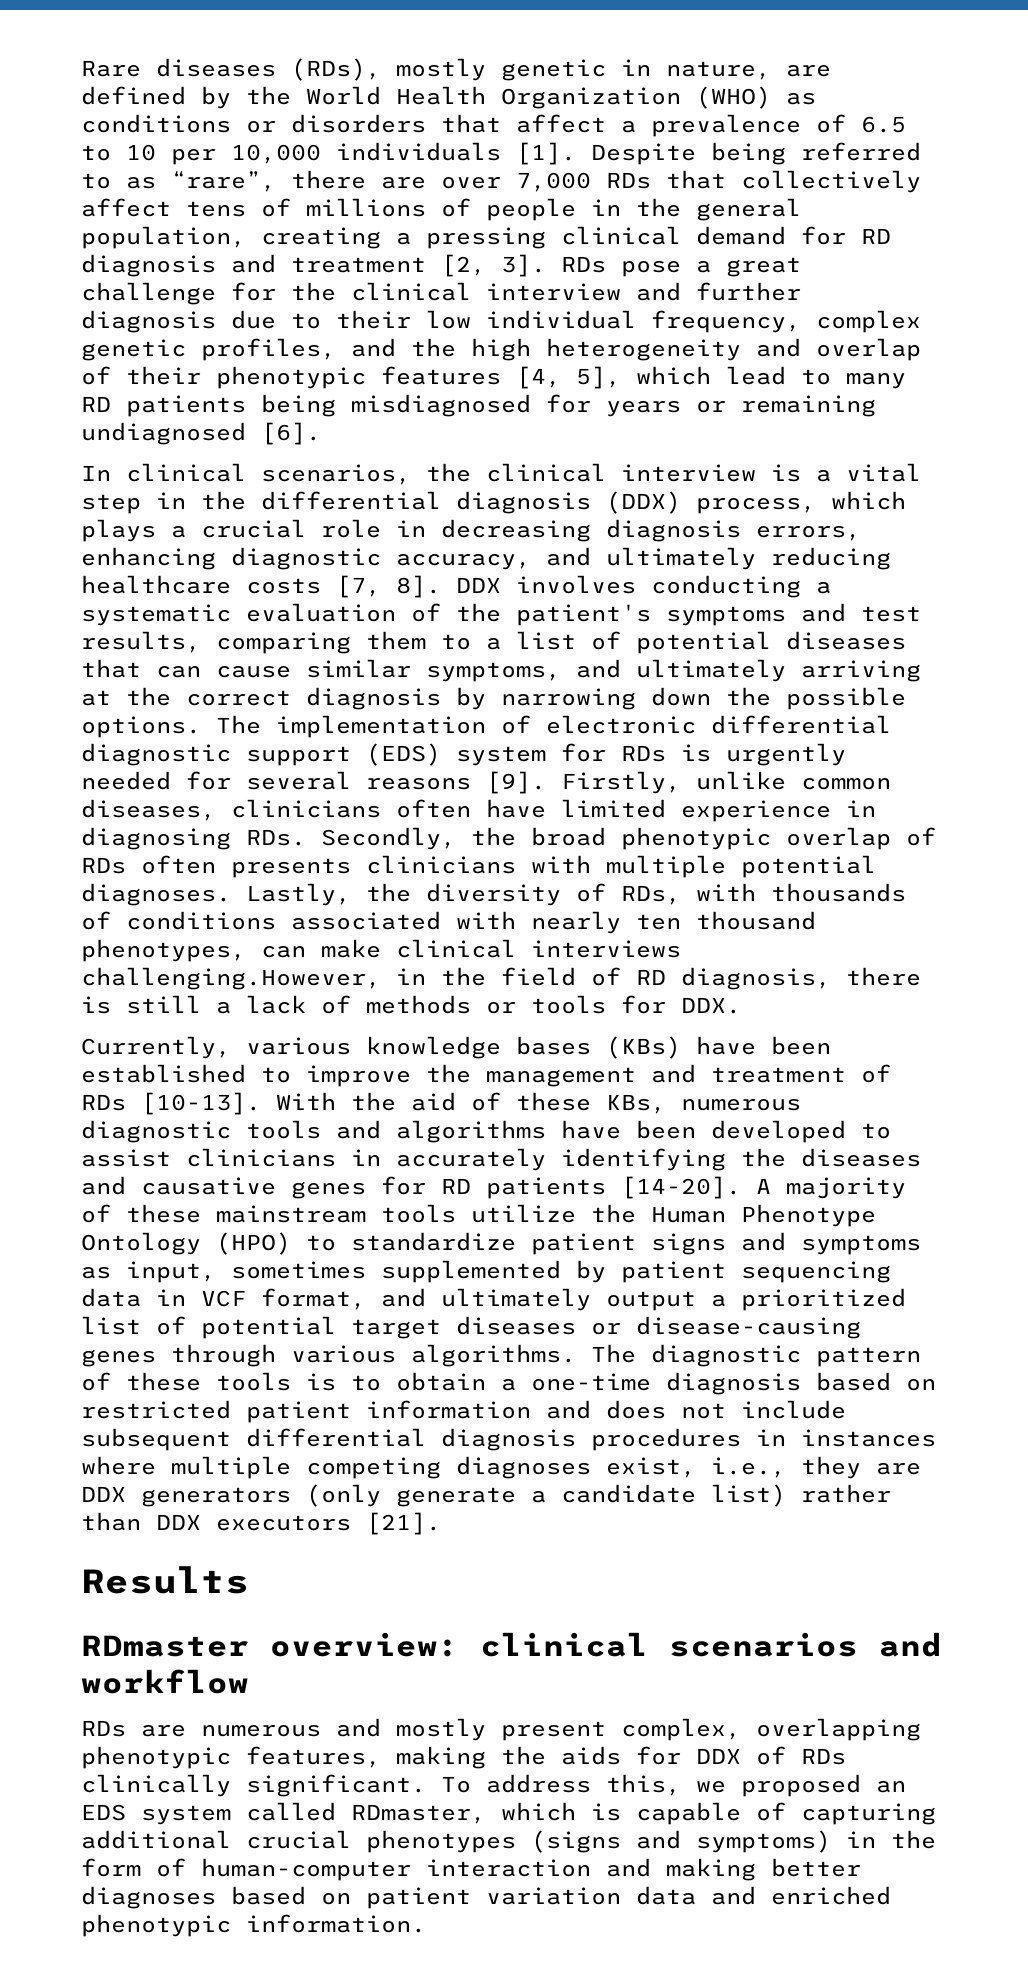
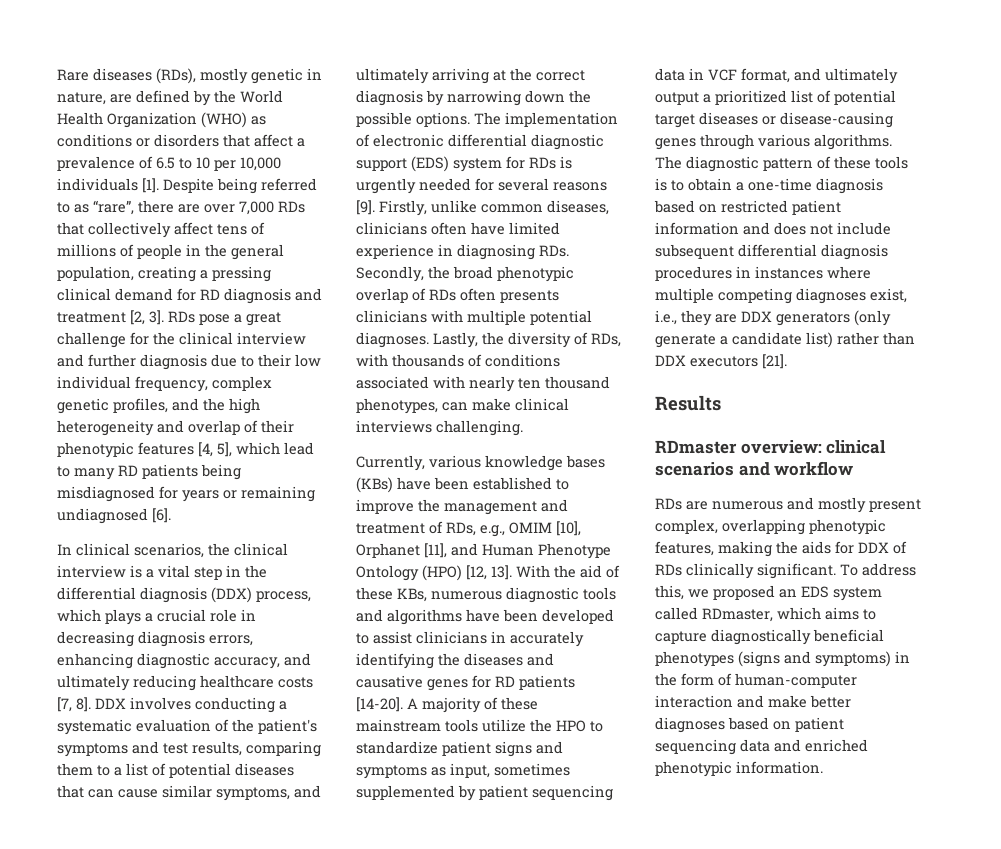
- Lastly, the diversity of RDs, with thousands of conditions associated with nearly ten thousand phenotypes, can make clinical interviews challenging.However, in the field of RD diagnosis, there is still a lack of methods or tools for DDX.
+ Lastly, the diversity of RDs, with thousands of conditions associated with nearly ten thousand phenotypes, can make clinical interviews challenging.
- Currently, various knowledge bases (KBs) have been established to improve the management and treatment of RDs [10-13].
+ Currently, various knowledge bases (KBs) have been established to improve the management and treatment of RDs, e.g., OMIM [10], Orphanet [11], and Human Phenotype Ontology (HPO) [12, 13].
- A majority of these mainstream tools utilize the Human Phenotype Ontology (HPO) to standardize patient signs and symptoms as input, sometimes supplemented by patient sequencing data in VCF format, and ultimately output a prioritized list of potential target diseases or disease-causing genes through various algorithms.
+ A majority of these mainstream tools utilize the HPO to standardize patient signs and symptoms as input, sometimes supplemented by patient sequencing data in VCF format, and ultimately output a prioritized list of potential target diseases or disease-causing genes through various algorithms.
- To address this, we proposed an EDS system called RDmaster, which is capable of capturing additional crucial phenotypes (signs and symptoms) in the form of human-computer interaction and making better diagnoses based on patient variation data and enriched phenotypic information.
+ To address this, we proposed an EDS system called RDmaster, which aims to capture diagnostically beneficial phenotypes (signs and symptoms) in the form of human-computer interaction and make better diagnoses based on patient sequencing data and enriched phenotypic information.

